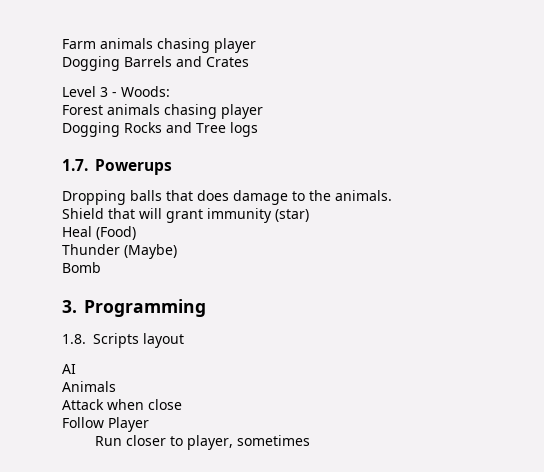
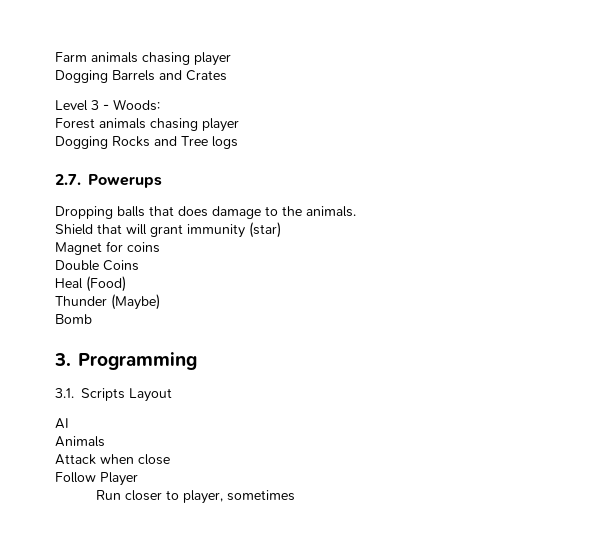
- 1.7. Powerups
+ 2.7. Powerups
+ Magnet for coins
+ Double Coins
- 1.8. Scripts layout
+ 3.1. Scripts Layout

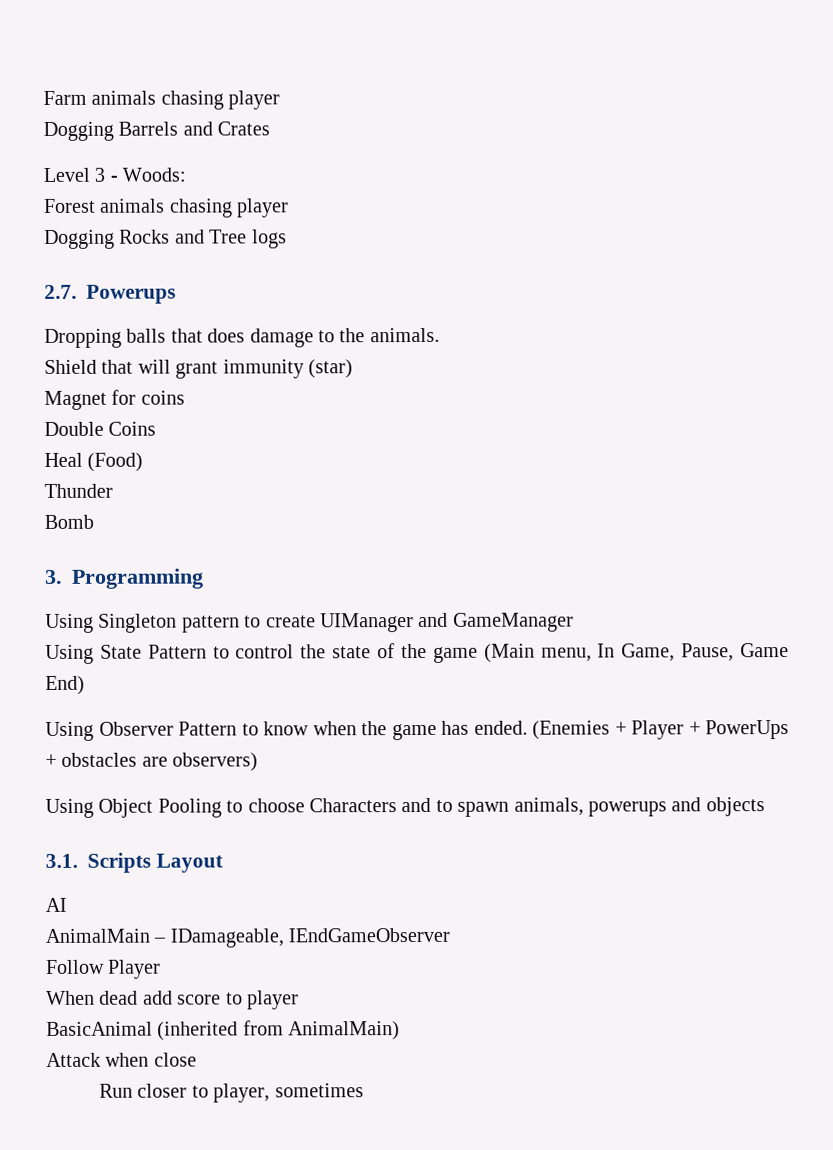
- Thunder (Maybe)
+ Thunder
+ Using Singleton pattern to create UIManager and GameManager
+ Using State Pattern to control the state of the game (Main menu, In Game, Pause, Game End)
+ Using Observer Pattern to know when the game has ended. (Enemies + Player + PowerUps + obstacles are observers)
+ Using Object Pooling to choose Characters and to spawn animals, powerups and objects
  3.1. Scripts Layout
  AI
- Animals
+ AnimalMain – IDamageable, IEndGameObserver
+ Follow Player
+ When dead add score to player
+ BasicAnimal (inherited from AnimalMain)
- Follow Player

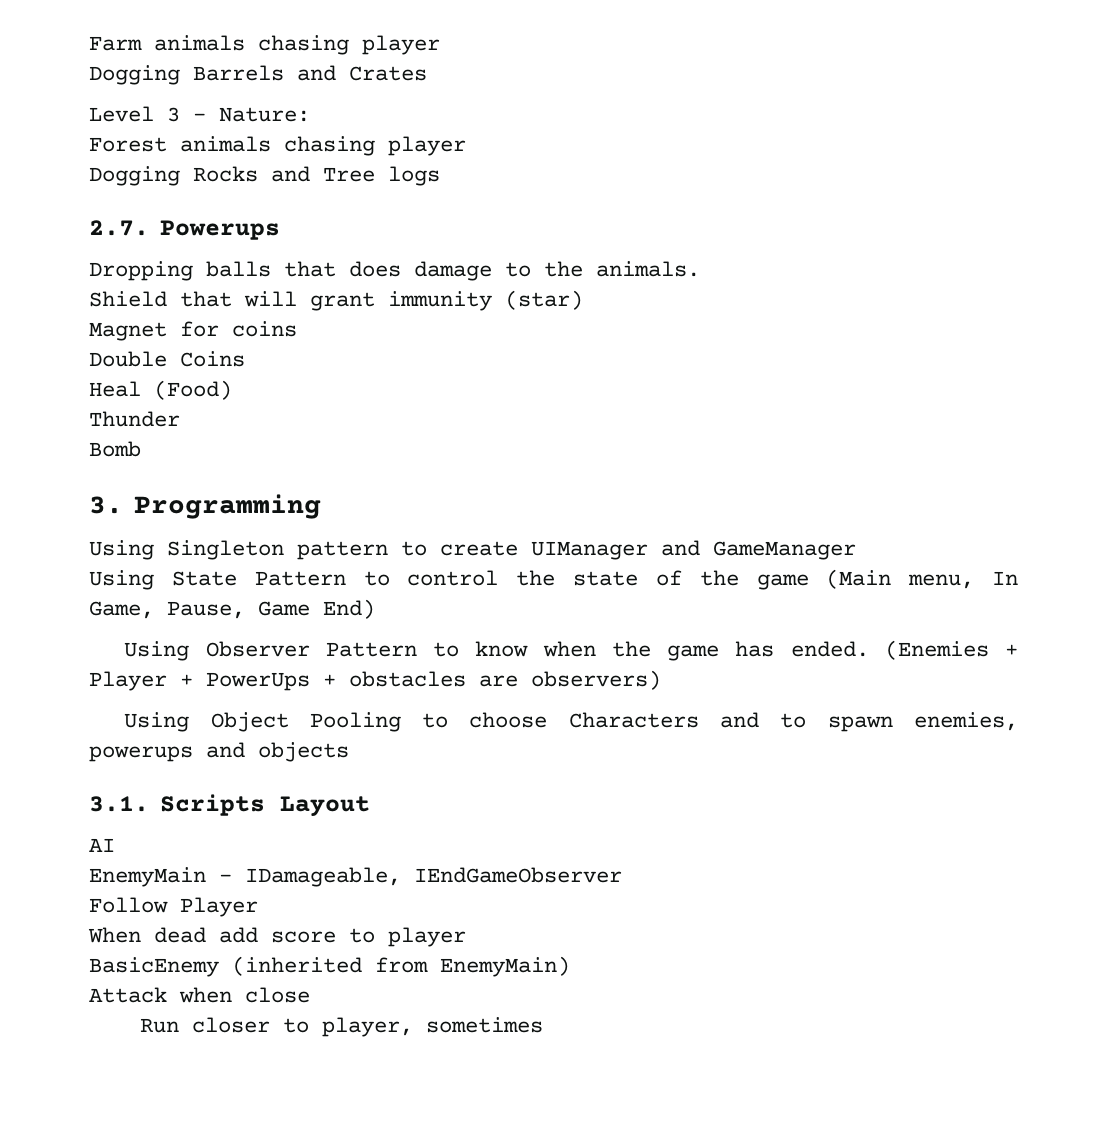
- Level 3 - Woods:
+ Level 3 - Nature:
- Using Object Pooling to choose Characters and to spawn animals, powerups and objects
+ Using Object Pooling to choose Characters and to spawn enemies, powerups and objects
- AnimalMain – IDamageable, IEndGameObserver
+ EnemyMain – IDamageable, IEndGameObserver
- BasicAnimal (inherited from AnimalMain)
+ BasicEnemy (inherited from EnemyMain)

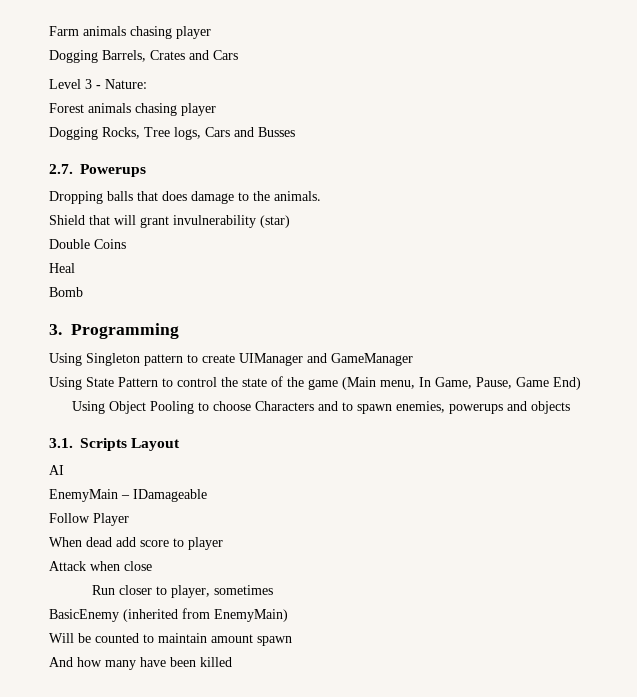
- Dogging Barrels and Crates
+ Dogging Barrels, Crates and Cars
- Dogging Rocks and Tree logs
+ Dogging Rocks, Tree logs, Cars and Busses
- Shield that will grant immunity (star)
+ Shield that will grant invulnerability (star)
- Magnet for coins
- Heal (Food)
- Thunder
+ Heal
- Using Observer Pattern to know when the game has ended. (Enemies + Player + PowerUps + obstacles are observers)
- EnemyMain – IDamageable, IEndGameObserver
+ EnemyMain – IDamageable
- BasicEnemy (inherited from EnemyMain)
+ BasicEnemy (inherited from EnemyMain)
+ Will be counted to maintain amount spawn
+ And how many have been killed

